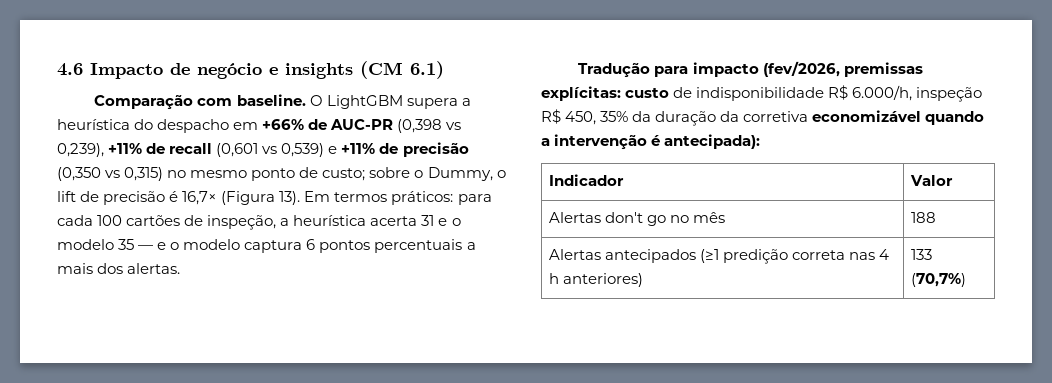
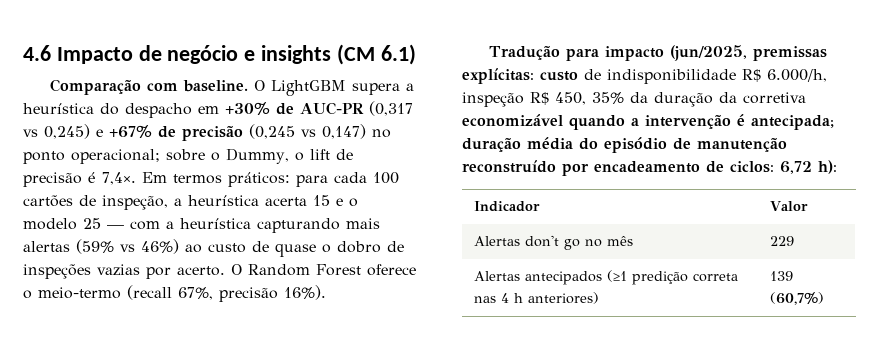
- O LightGBM supera a heurística do despacho em +66% de AUC-PR (0,398 vs 0,239), +11% de recall (0,601 vs 0,539) e +11% de precisão (0,350 vs 0,315) no mesmo ponto de custo; sobre o Dummy, o lift de precisão é 16,7× (Figura 13).
+ O LightGBM supera a heurística do despacho em +30% de AUC-PR (0,317 vs 0,245) e +67% de precisão (0,245 vs 0,147) no ponto operacional; sobre o Dummy, o lift de precisão é 7,4×.
- Em termos práticos: para cada 100 cartões de inspeção, a heurística acerta 31 e o modelo 35 — e o modelo captura 6 pontos percentuais a mais dos alertas.
+ Em termos práticos: para cada 100 cartões de inspeção, a heurística acerta 15 e o modelo 25 — com a heurística capturando mais alertas (59% vs 46%) ao custo de quase o dobro de inspeções vazias por acerto. O Random Forest oferece o meio-termo (recall 67%, precisão 16%).
- Tradução para impacto (fev/2026, premissas explícitas: custo de indisponibilidade R$ 6.000/h, inspeção R$ 450, 35% da duração da corretiva economizável quando a intervenção é antecipada):
+ Tradução para impacto (jun/2025, premissas explícitas: custo de indisponibilidade R$ 6.000/h, inspeção R$ 450, 35% da duração da corretiva economizável quando a intervenção é antecipada; duração média do episódio de manutenção reconstruído por encadeamento de ciclos: 6,72 h):
- Alertas don't go no mês | 188
+ Alertas don't go no mês | 229
- Alertas antecipados (≥1 predição correta nas 4 h anteriores) | 133 (70,7%)
+ Alertas antecipados (≥1 predição correta nas 4 h anteriores) | 139 (60,7%)

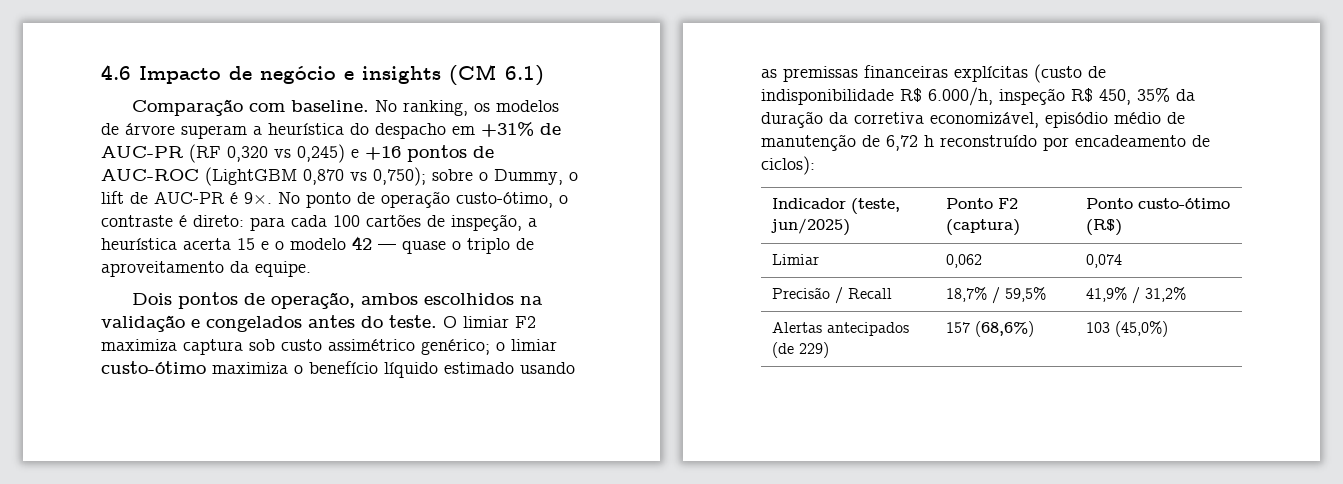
- O LightGBM supera a heurística do despacho em +30% de AUC-PR (0,317 vs 0,245) e +67% de precisão (0,245 vs 0,147) no ponto operacional; sobre o Dummy, o lift de precisão é 7,4×. Em termos práticos: para cada 100 cartões de inspeção, a heurística acerta 15 e o modelo 25 — com a heurística capturando mais alertas (59% vs 46%) ao custo de quase o dobro de inspeções vazias por acerto. O Random Forest oferece o meio-termo (recall 67%, precisão 16%).
- Tradução para impacto (jun/2025, premissas explícitas: custo de indisponibilidade R$ 6.000/h, inspeção R$ 450, 35% da duração da corretiva economizável quando a intervenção é antecipada; duração média do episódio de manutenção reconstruído por encadeamento de ciclos: 6,72 h):
- Indicador | Valor
- Alertas don't go no mês | 229
- Alertas antecipados (≥1 predição correta nas 4 h anteriores) | 139 (60,7%)
+ No ranking, os modelos de árvore superam a heurística do despacho em +31% de AUC-PR (RF 0,320 vs 0,245) e +16 pontos de AUC-ROC (LightGBM 0,870 vs 0,750); sobre o Dummy, o lift de AUC-PR é 9×. No ponto de operação custo-ótimo, o contraste é direto: para cada 100 cartões de inspeção, a heurística acerta 15 e o modelo 42 — quase o triplo de aproveitamento da equipe.
+ Dois pontos de operação, ambos escolhidos na validação e congelados antes do teste. O limiar F2 maximiza captura sob custo assimétrico genérico; o limiar custo-ótimo maximiza o benefício líquido estimado usando as premissas financeiras explícitas (custo de indisponibilidade R$ 6.000/h, inspeção R$ 450, 35% da duração da corretiva economizável, episódio médio de manutenção de 6,72 h reconstruído por encadeamento de ciclos):
+ Indicador (teste, jun/2025) | Ponto F2 (captura) | Ponto custo-ótimo (R$)
+ Limiar | 0,062 | 0,074
+ Precisão / Recall | 18,7% / 59,5% | 41,9% / 31,2%
+ Alertas antecipados (de 229) | 157 (68,6%) | 103 (45,0%)

